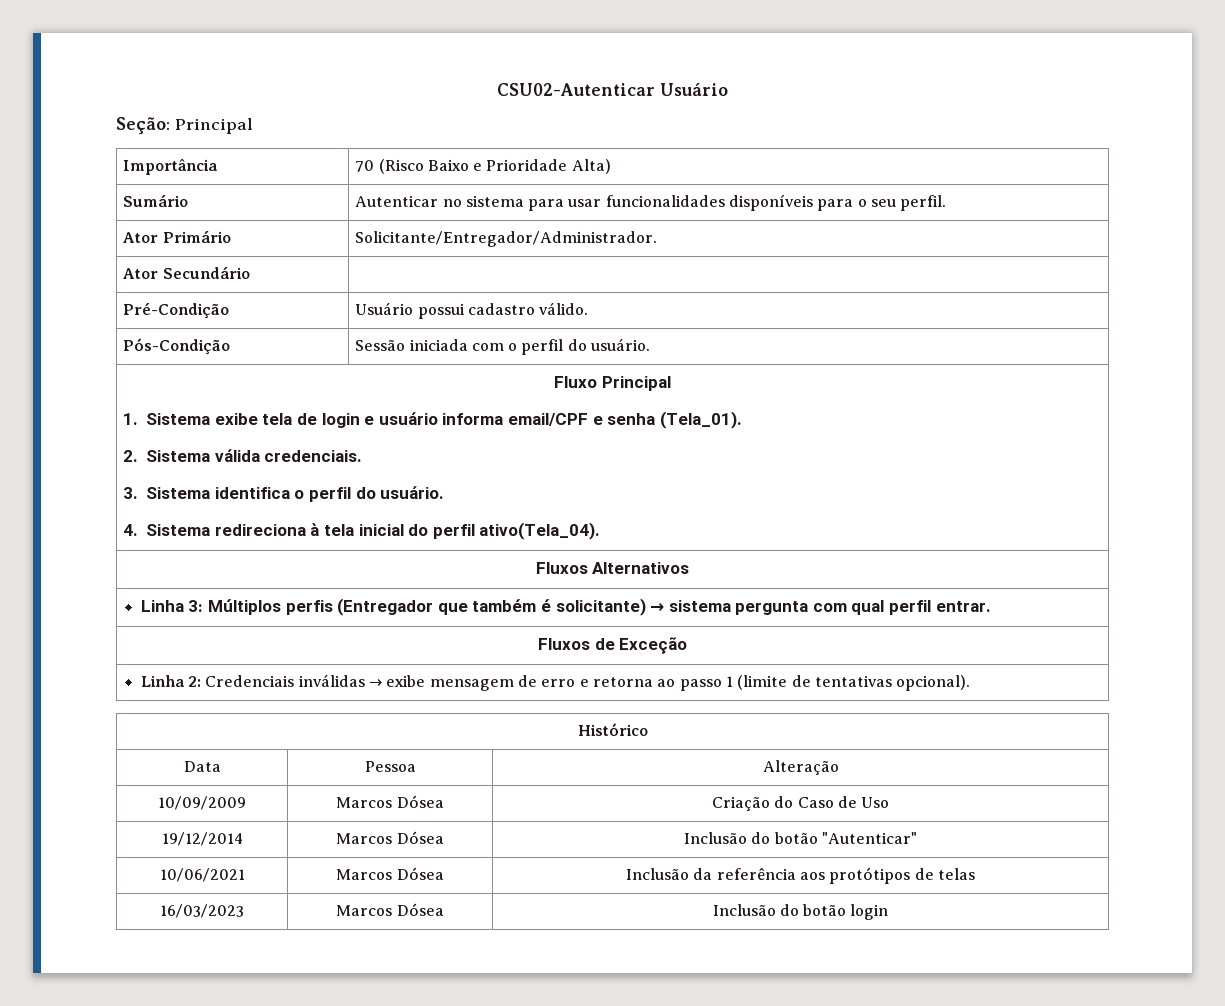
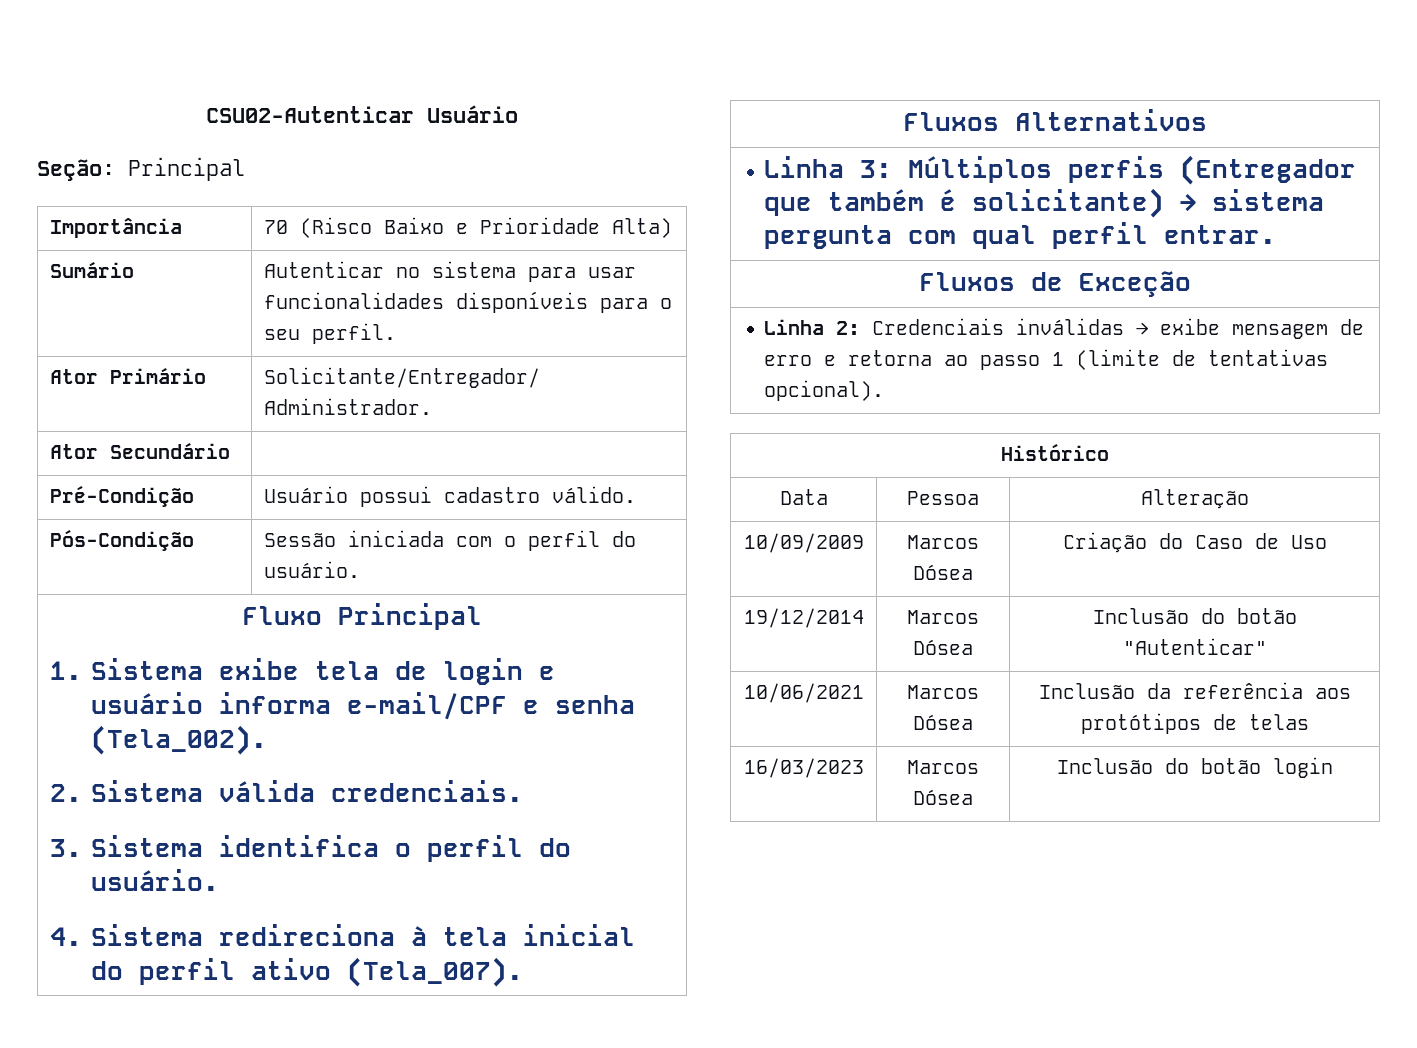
  Fluxo Principal
- 1. Sistema exibe tela de login e usuário informa email/CPF e senha (Tela_01).
+ 1. Sistema exibe tela de login e usuário informa e-mail/CPF e senha (Tela_002).
  2. Sistema válida credenciais.
  3. Sistema identifica o perfil do usuário.
- 4. Sistema redireciona à tela inicial do perfil ativo(Tela_04).
+ 4. Sistema redireciona à tela inicial do perfil ativo (Tela_007).

